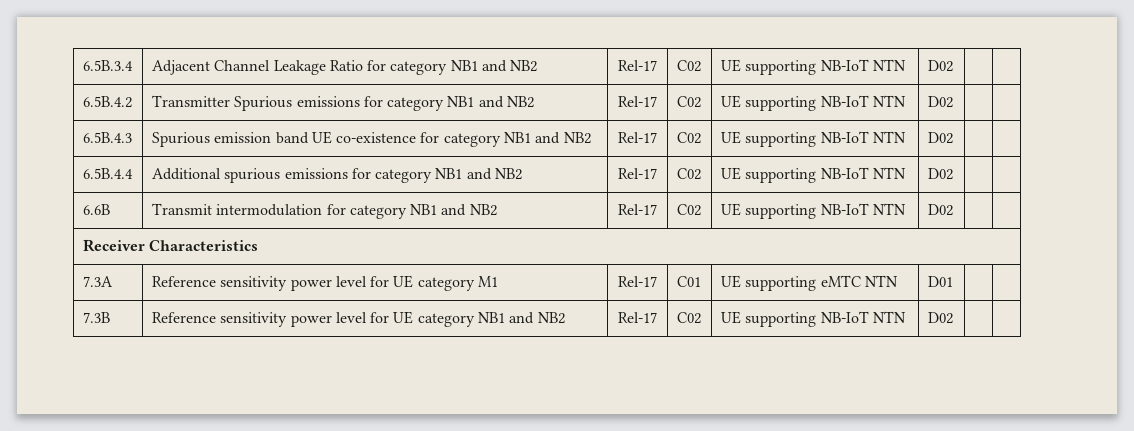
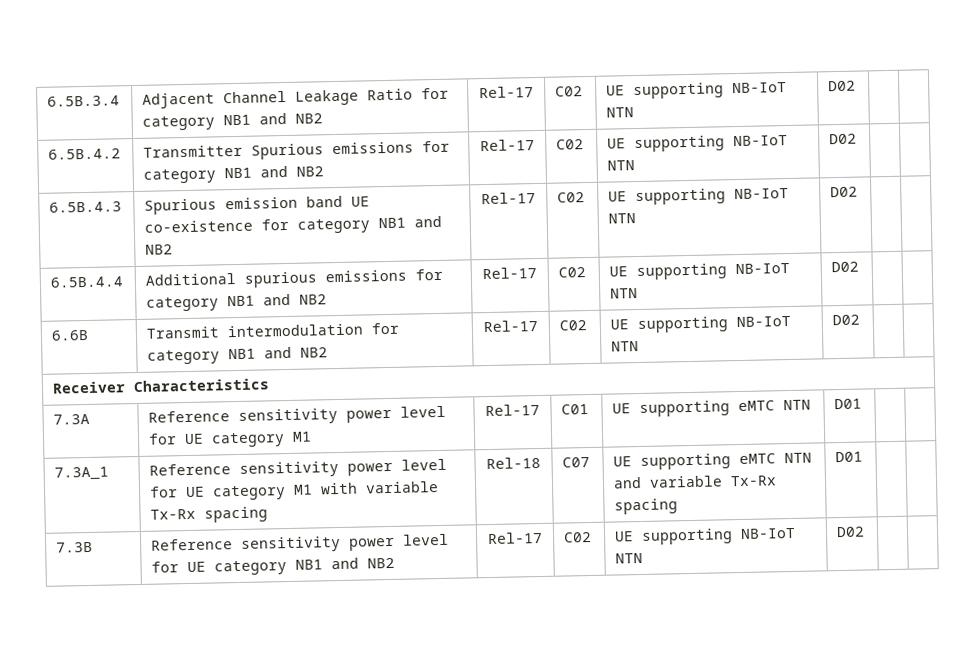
+ 7.3A_1 | Reference sensitivity power level for UE category M1 with variable Tx-Rx spacing | Rel-18 | C07 | UE supporting eMTC NTN and variable Tx-Rx spacing | D01 | |

